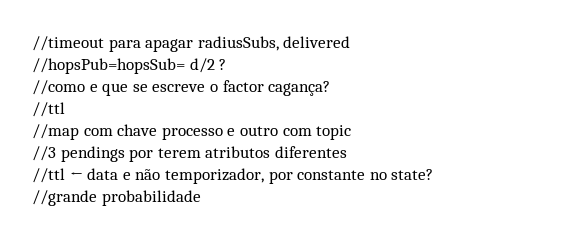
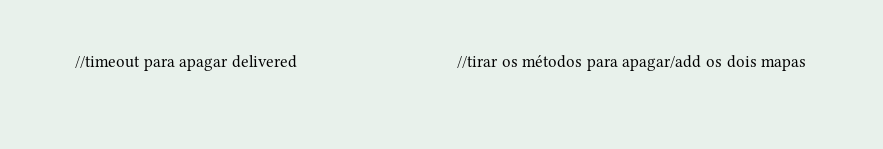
- //timeout para apagar radiusSubs, delivered
+ //timeout para apagar delivered
- //hopsPub=hopsSub= d/2 ?
- //como e que se escreve o factor cagança?
- //ttl
- //map com chave processo e outro com topic
- //3 pendings por terem atributos diferentes
- //ttl ← data e não temporizador, por constante no state?
- //grande probabilidade
+ //tirar os métodos para apagar/add os dois mapas

